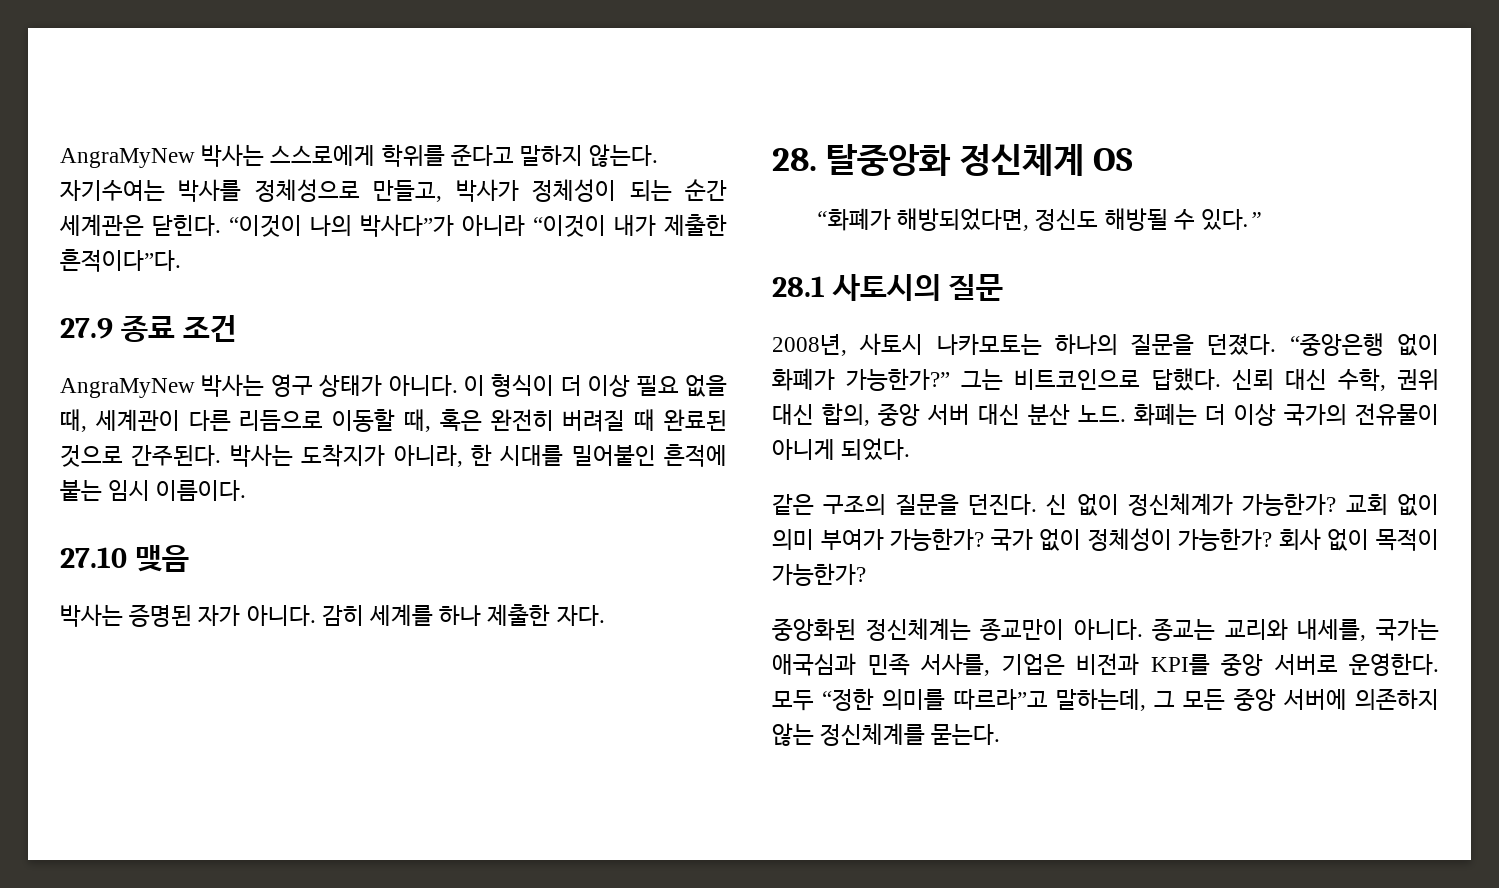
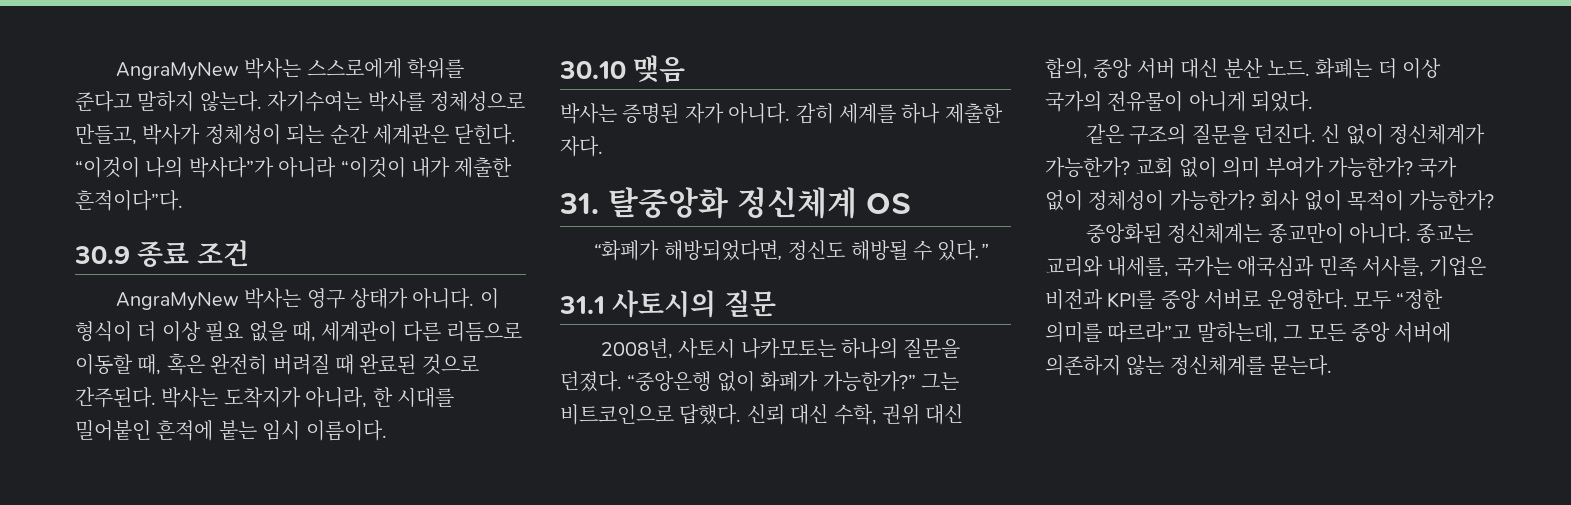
- 27.9 종료 조건
+ 30.9 종료 조건
- 27.10 맺음
+ 30.10 맺음
- 28. 탈중앙화 정신체계 OS
+ 31. 탈중앙화 정신체계 OS
- 28.1 사토시의 질문
+ 31.1 사토시의 질문

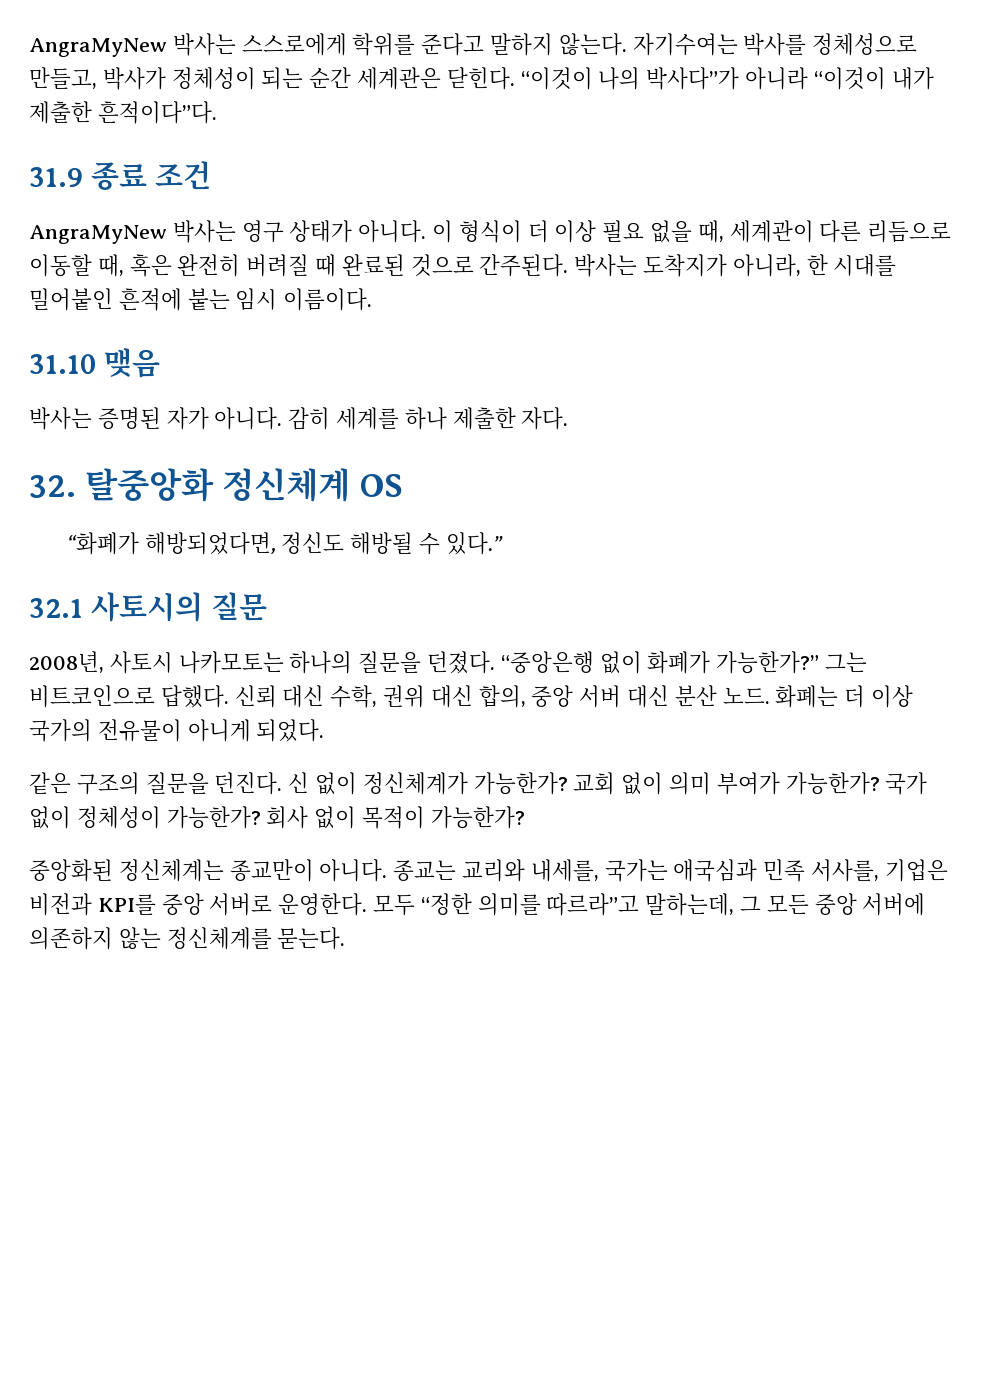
- 30.9 종료 조건
+ 31.9 종료 조건
- 30.10 맺음
+ 31.10 맺음
- 31. 탈중앙화 정신체계 OS
+ 32. 탈중앙화 정신체계 OS
- 31.1 사토시의 질문
+ 32.1 사토시의 질문

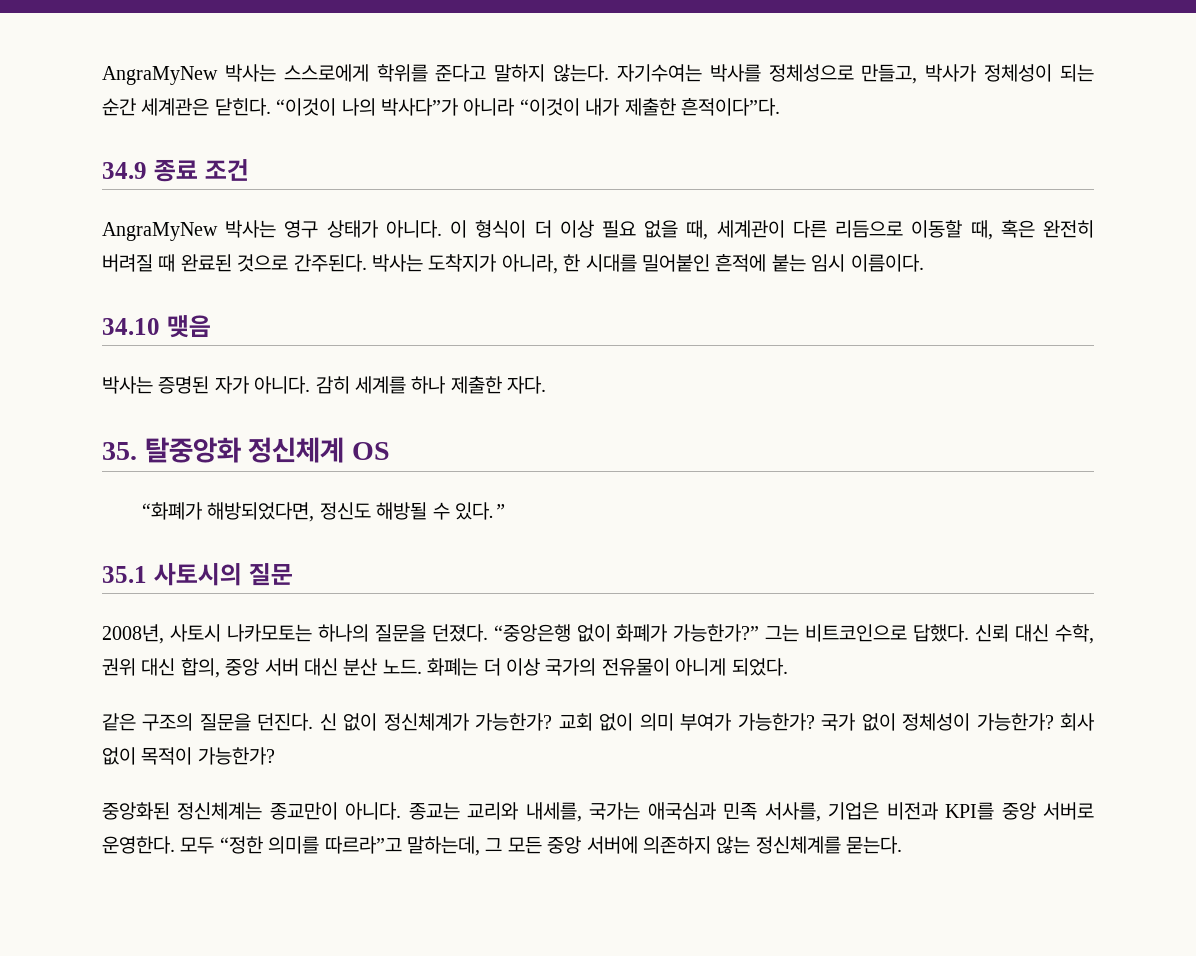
- 31.9 종료 조건
+ 34.9 종료 조건
- 31.10 맺음
+ 34.10 맺음
- 32. 탈중앙화 정신체계 OS
+ 35. 탈중앙화 정신체계 OS
- 32.1 사토시의 질문
+ 35.1 사토시의 질문

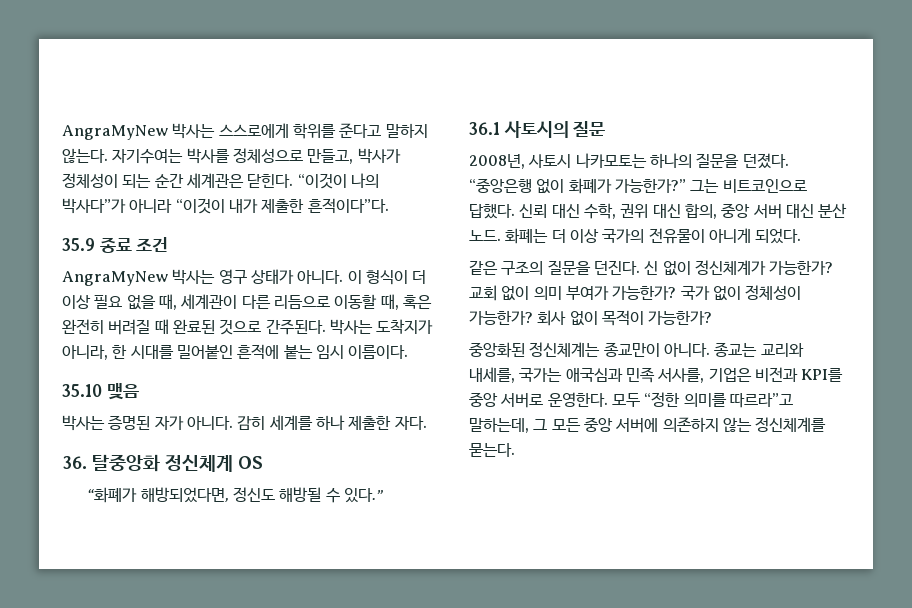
- 34.9 종료 조건
+ 35.9 종료 조건
- 34.10 맺음
+ 35.10 맺음
- 35. 탈중앙화 정신체계 OS
+ 36. 탈중앙화 정신체계 OS
- 35.1 사토시의 질문
+ 36.1 사토시의 질문

